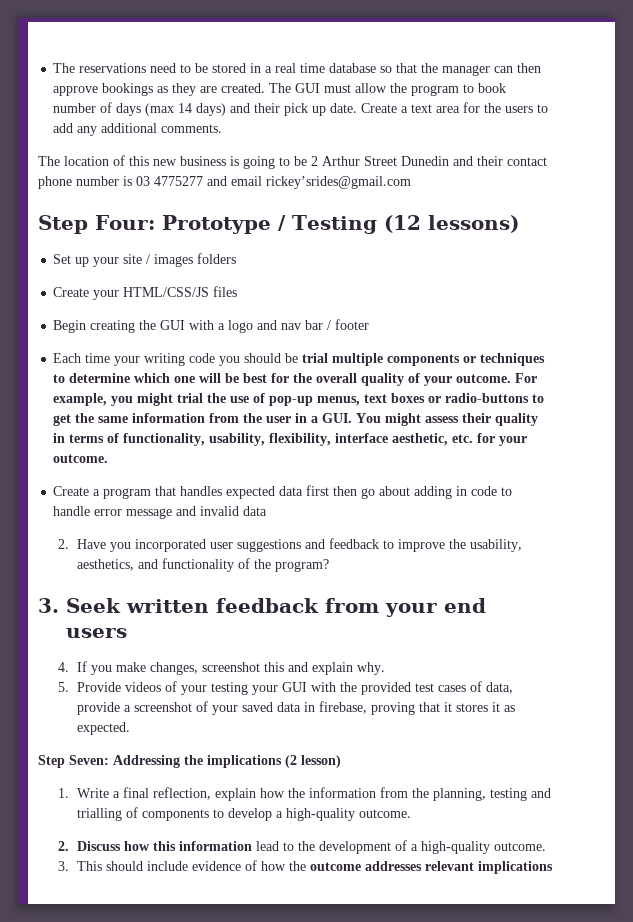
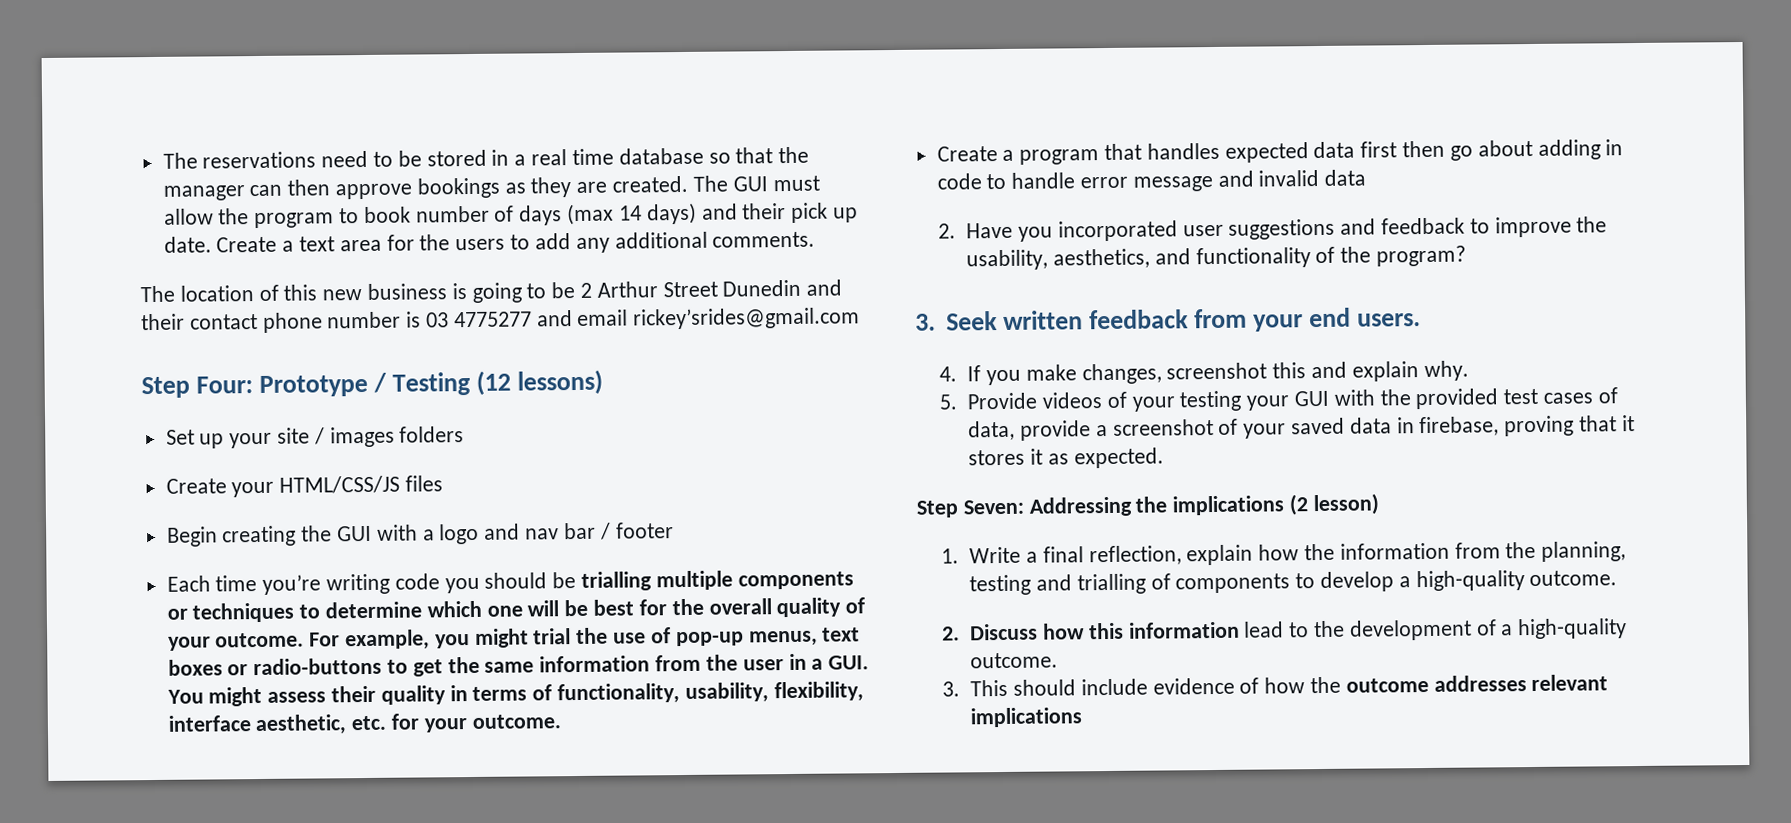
- Each time your writing code you should be trial multiple components or techniques to determine which one will be best for the overall quality of your outcome.
+ Each time you’re writing code you should be trialling multiple components or techniques to determine which one will be best for the overall quality of your outcome.
- 3. Seek written feedback from your end users
+ 3. Seek written feedback from your end users.

